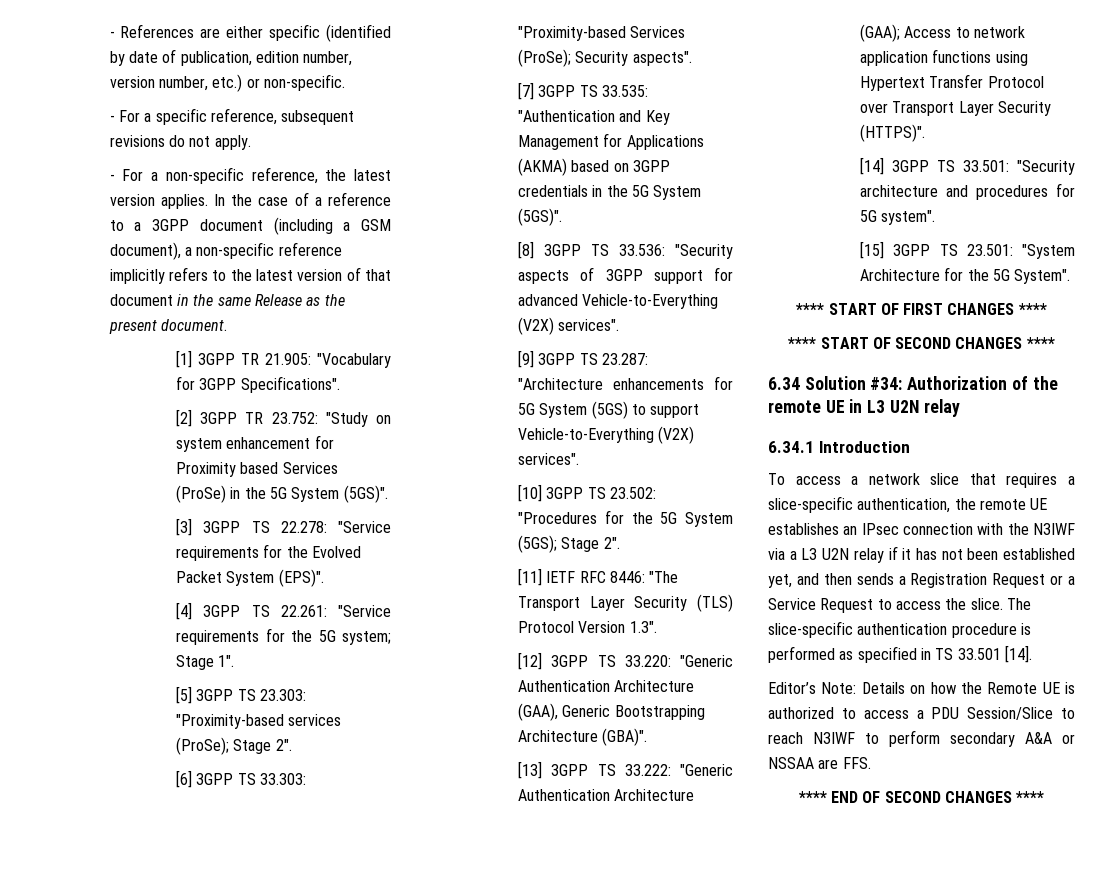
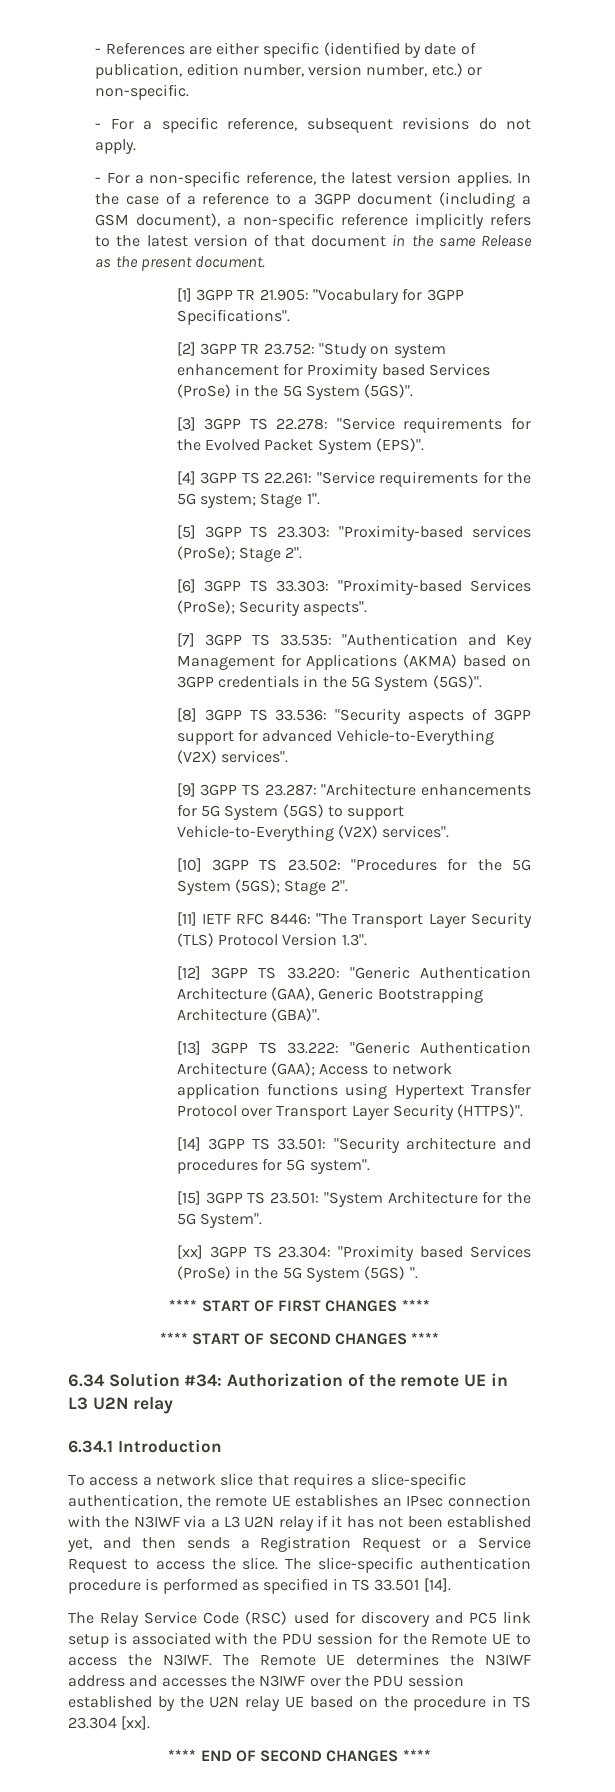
+ [xx] 3GPP TS 23.304: "Proximity based Services (ProSe) in the 5G System (5GS) ".
- Editor’s Note: Details on how the Remote UE is authorized to access a PDU Session/Slice to reach N3IWF to perform secondary A&A or NSSAA are FFS.
+ The Relay Service Code (RSC) used for discovery and PC5 link setup is associated with the PDU session for the Remote UE to access the N3IWF. The Remote UE determines the N3IWF address and accesses the N3IWF over the PDU session established by the U2N relay UE based on the procedure in TS 23.304 [xx].

